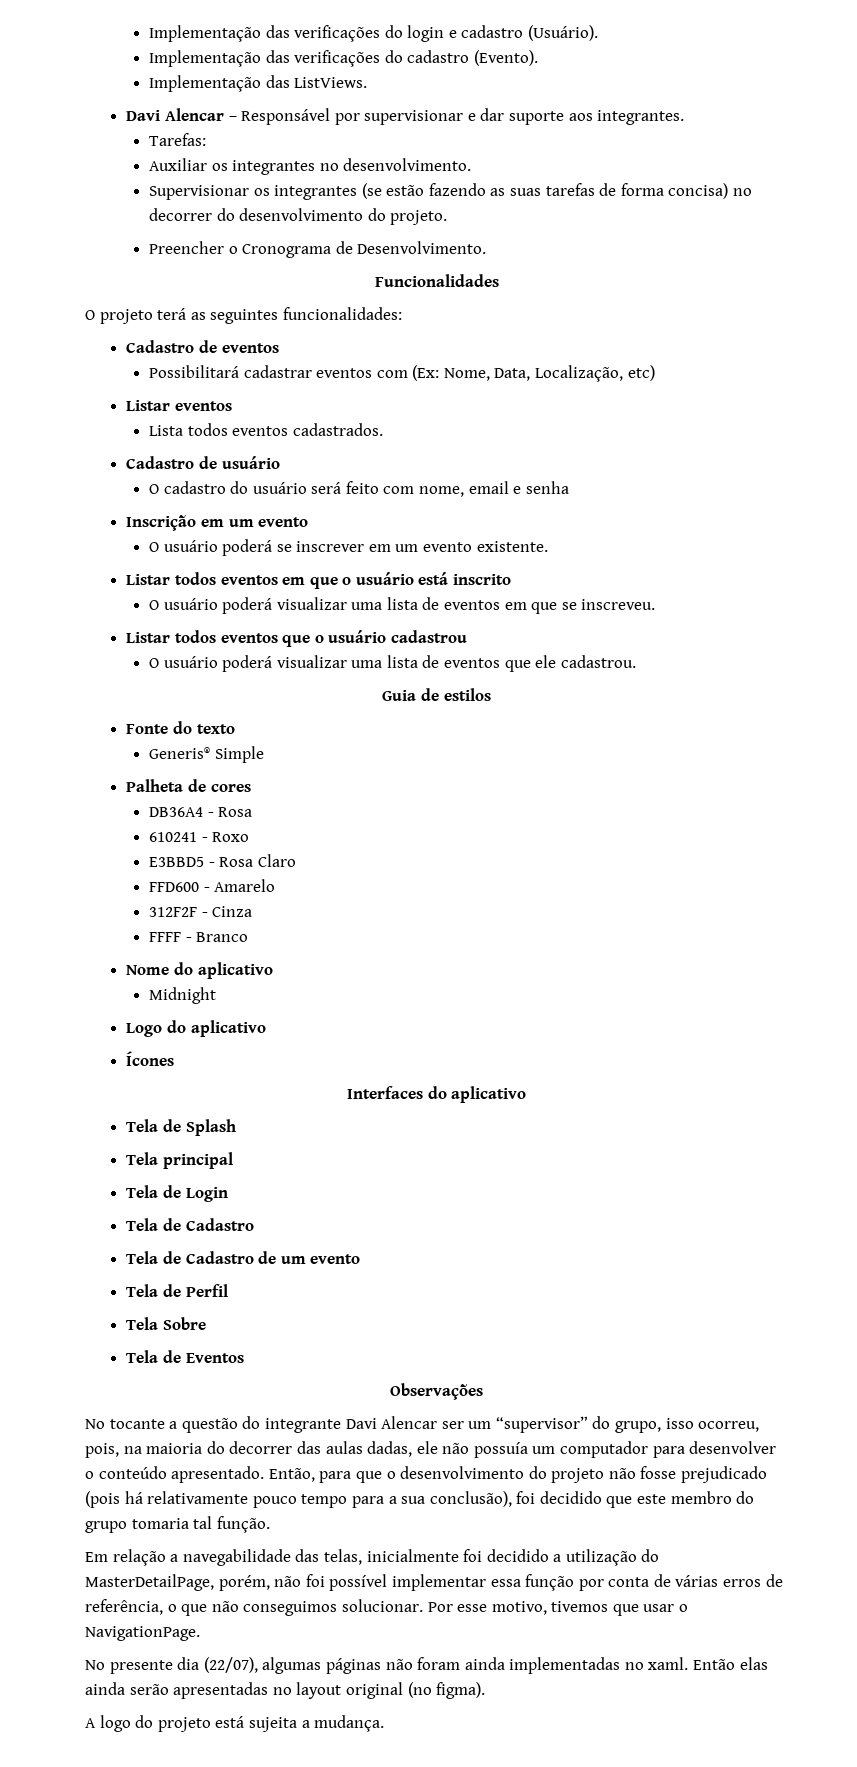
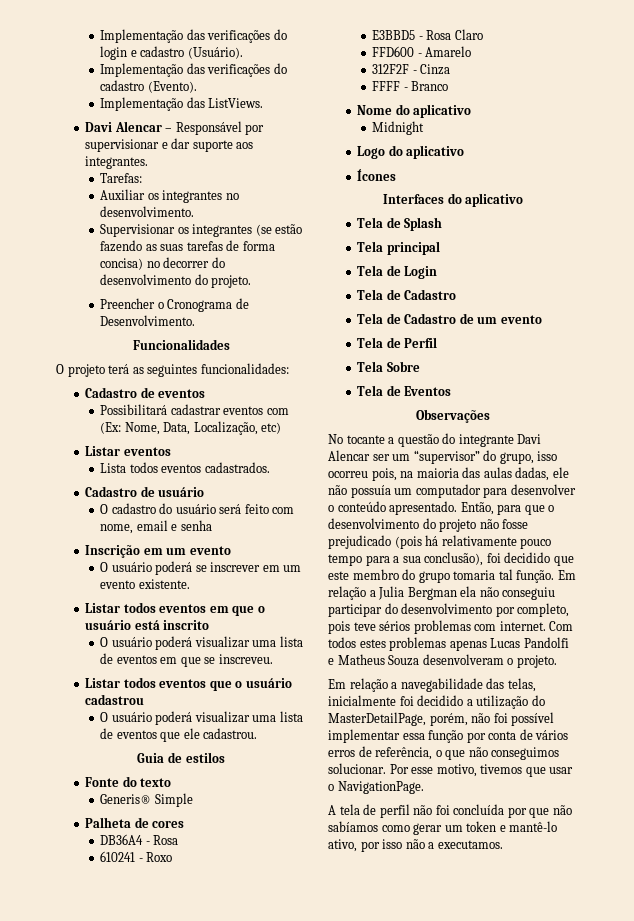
- No tocante a questão do integrante Davi Alencar ser um “supervisor” do grupo, isso ocorreu, pois, na maioria do decorrer das aulas dadas, ele não possuía um computador para desenvolver o conteúdo apresentado.
+ No tocante a questão do integrante Davi Alencar ser um “supervisor” do grupo, isso ocorreu pois, na maioria das aulas dadas, ele não possuía um computador para desenvolver o conteúdo apresentado.
+ Em relação a Julia Bergman ela não conseguiu participar do desenvolvimento por completo, pois teve sérios problemas com internet. Com todos estes problemas apenas Lucas Pandolfi e Matheus Souza desenvolveram o projeto.
- Em relação a navegabilidade das telas, inicialmente foi decidido a utilização do MasterDetailPage, porém, não foi possível implementar essa função por conta de várias erros de referência, o que não conseguimos solucionar.
+ Em relação a navegabilidade das telas, inicialmente foi decidido a utilização do MasterDetailPage, porém, não foi possível implementar essa função por conta de vários erros de referência, o que não conseguimos solucionar.
- No presente dia (22/07), algumas páginas não foram ainda implementadas no xaml. Então elas ainda serão apresentadas no layout original (no figma).
- A logo do projeto está sujeita a mudança.
+ A tela de perfil não foi concluída por que não sabíamos como gerar um token e mantê-lo ativo, por isso não a executamos.

